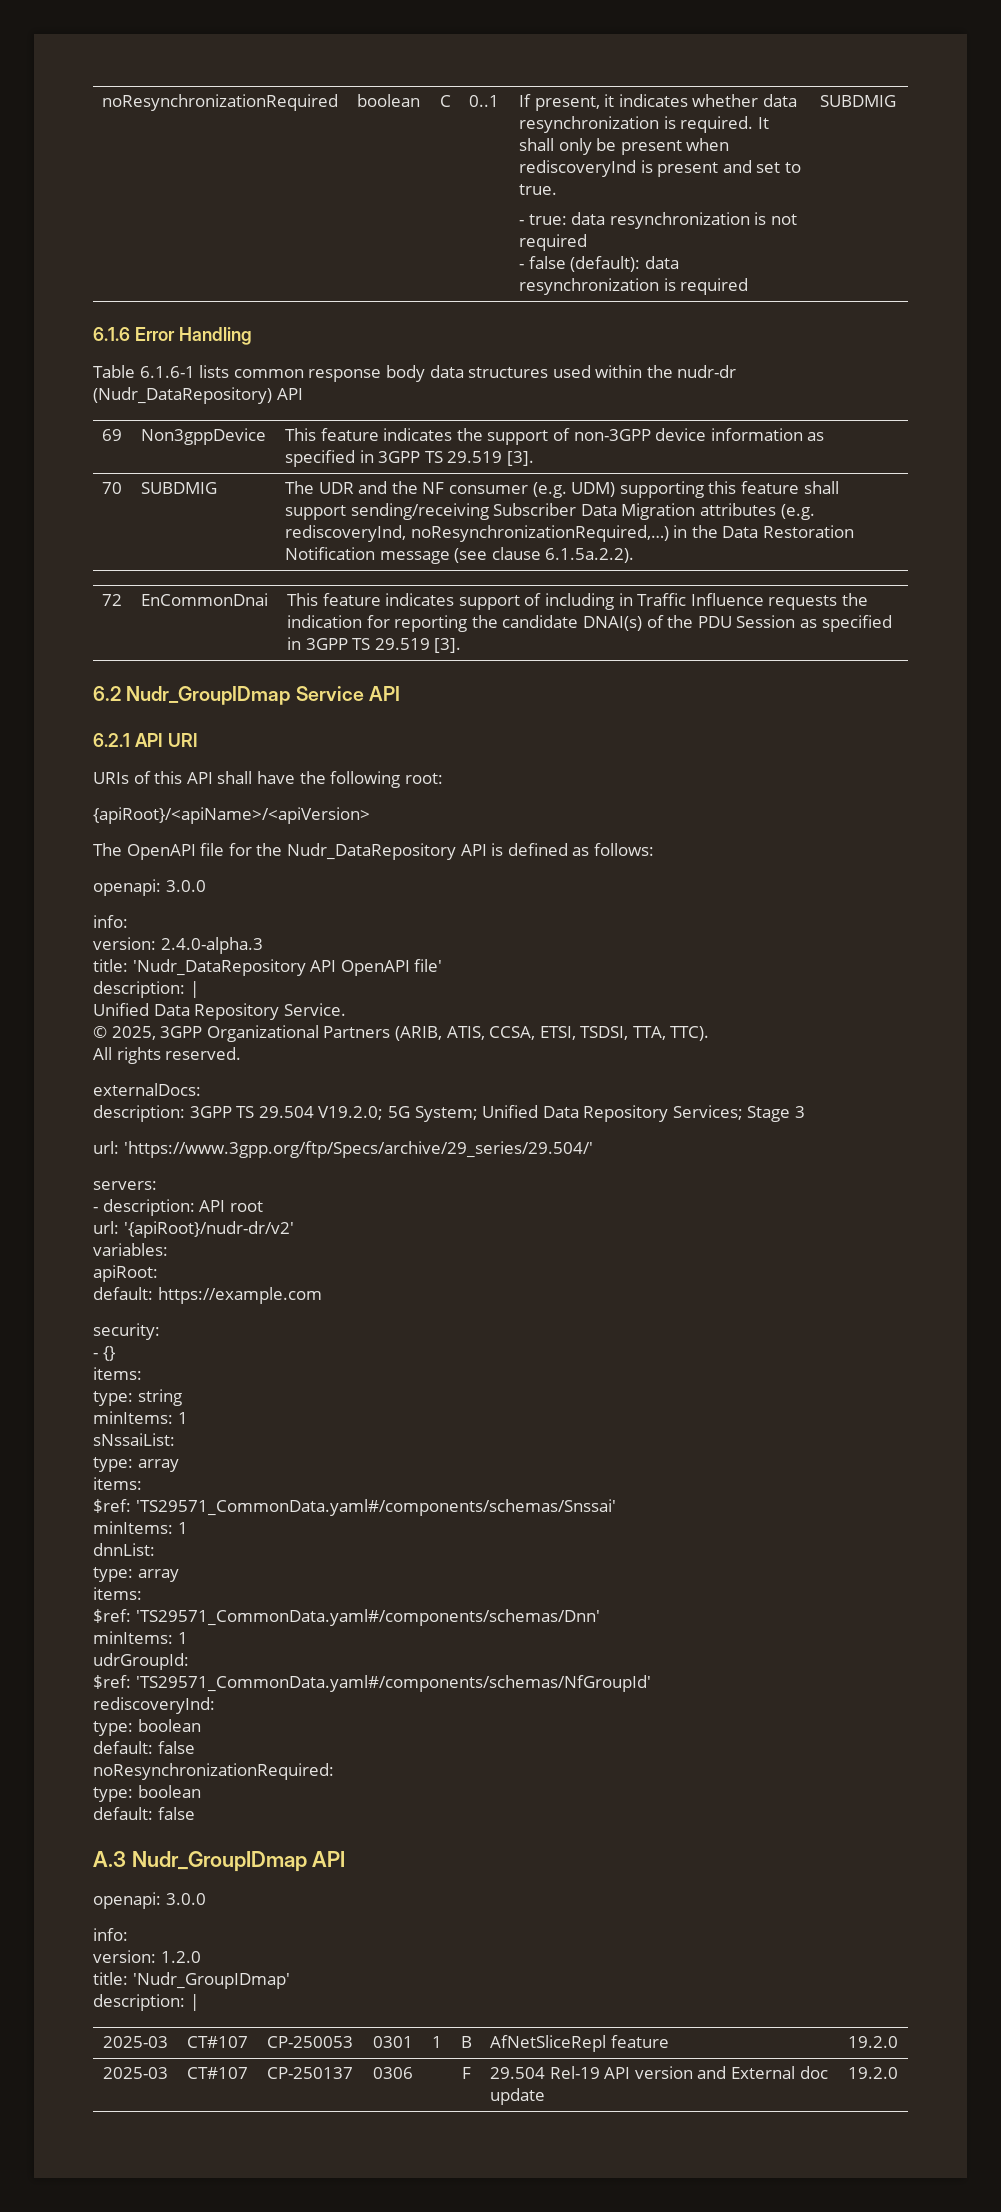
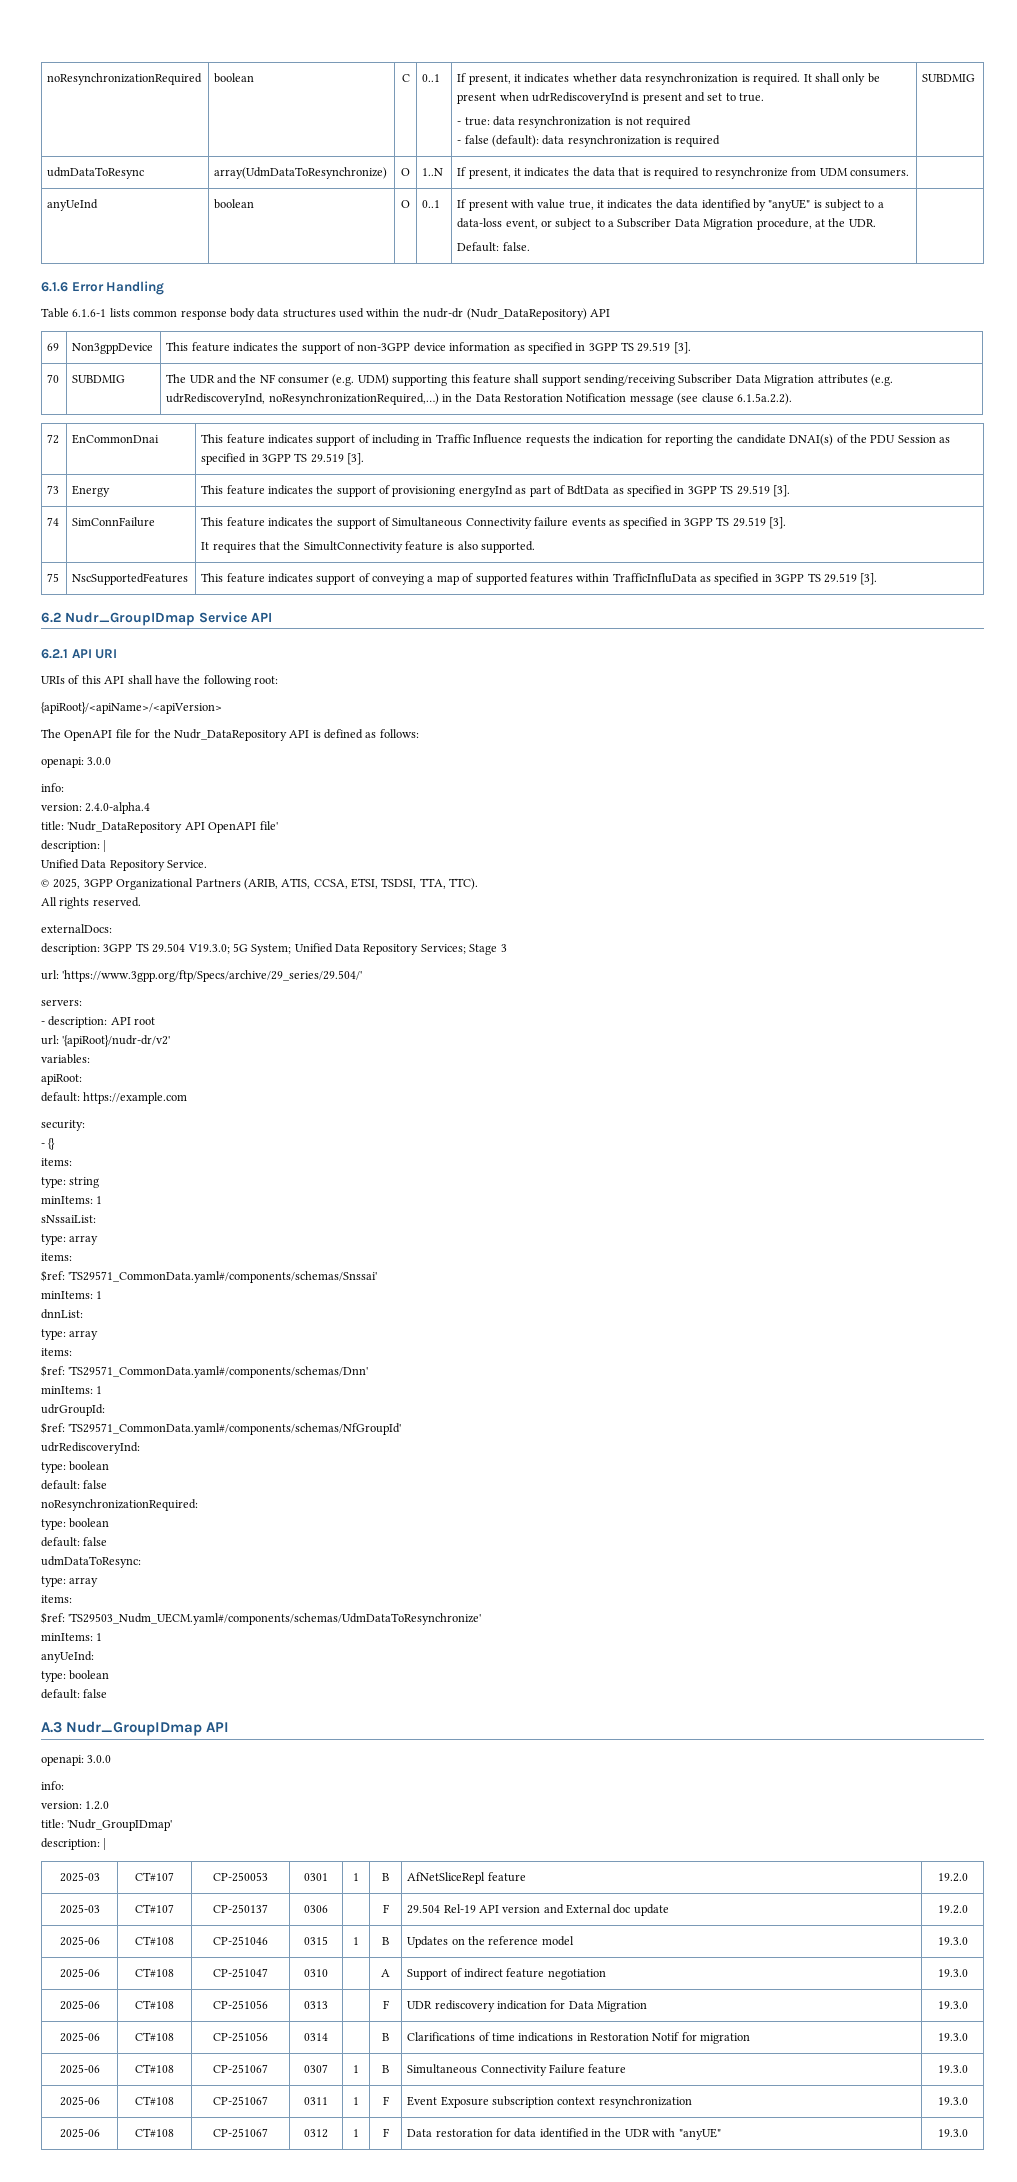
- It shall only be present when rediscoveryInd is present and set to true.
+ It shall only be present when udrRediscoveryInd is present and set to true.
+ udmDataToResync | array(UdmDataToResynchronize) | O | 1..N | If present, it indicates the data that is required to resynchronize from UDM consumers. |
+ anyUeInd | boolean | O | 0..1 | If present with value true, it indicates the data identified by "anyUE" is subject to a data-loss event, or subject to a Subscriber Data Migration procedure, at the UDR.
+ Default: false. |
- 70 | SUBDMIG | The UDR and the NF consumer (e.g. UDM) supporting this feature shall support sending/receiving Subscriber Data Migration attributes (e.g. rediscoveryInd, noResynchronizationRequired,…) in the Data Restoration Notification message (see clause 6.1.5a.2.2).
+ 70 | SUBDMIG | The UDR and the NF consumer (e.g. UDM) supporting this feature shall support sending/receiving Subscriber Data Migration attributes (e.g. udrRediscoveryInd, noResynchronizationRequired,…) in the Data Restoration Notification message (see clause 6.1.5a.2.2).
+ 73 | Energy | This feature indicates the support of provisioning energyInd as part of BdtData as specified in 3GPP TS 29.519 [3].
+ 74 | SimConnFailure | This feature indicates the support of Simultaneous Connectivity failure events as specified in 3GPP TS 29.519 [3].
+ It requires that the SimultConnectivity feature is also supported.
+ 75 | NscSupportedFeatures | This feature indicates support of conveying a map of supported features within TrafficInfluData as specified in 3GPP TS 29.519 [3].
- version: 2.4.0-alpha.3
+ version: 2.4.0-alpha.4
- description: 3GPP TS 29.504 V19.2.0; 5G System; Unified Data Repository Services; Stage 3
+ description: 3GPP TS 29.504 V19.3.0; 5G System; Unified Data Repository Services; Stage 3
- rediscoveryInd:
+ udrRediscoveryInd:
+ udmDataToResync:
+ type: array
+ items:
+ $ref: 'TS29503_Nudm_UECM.yaml#/components/schemas/UdmDataToResynchronize'
+ minItems: 1
+ anyUeInd:
+ type: boolean
+ default: false
+ 2025-06 | CT#108 | CP-251046 | 0315 | 1 | B | Updates on the reference model | 19.3.0
+ 2025-06 | CT#108 | CP-251047 | 0310 | | A | Support of indirect feature negotiation | 19.3.0
+ 2025-06 | CT#108 | CP-251056 | 0313 | | F | UDR rediscovery indication for Data Migration | 19.3.0
+ 2025-06 | CT#108 | CP-251056 | 0314 | | B | Clarifications of time indications in Restoration Notif for migration | 19.3.0
+ 2025-06 | CT#108 | CP-251067 | 0307 | 1 | B | Simultaneous Connectivity Failure feature | 19.3.0
+ 2025-06 | CT#108 | CP-251067 | 0311 | 1 | F | Event Exposure subscription context resynchronization | 19.3.0
+ 2025-06 | CT#108 | CP-251067 | 0312 | 1 | F | Data restoration for data identified in the UDR with "anyUE" | 19.3.0

